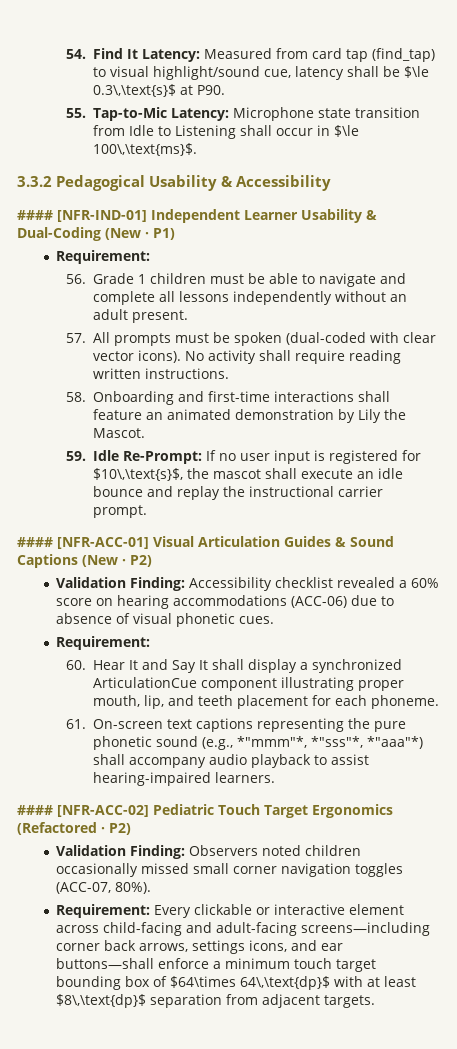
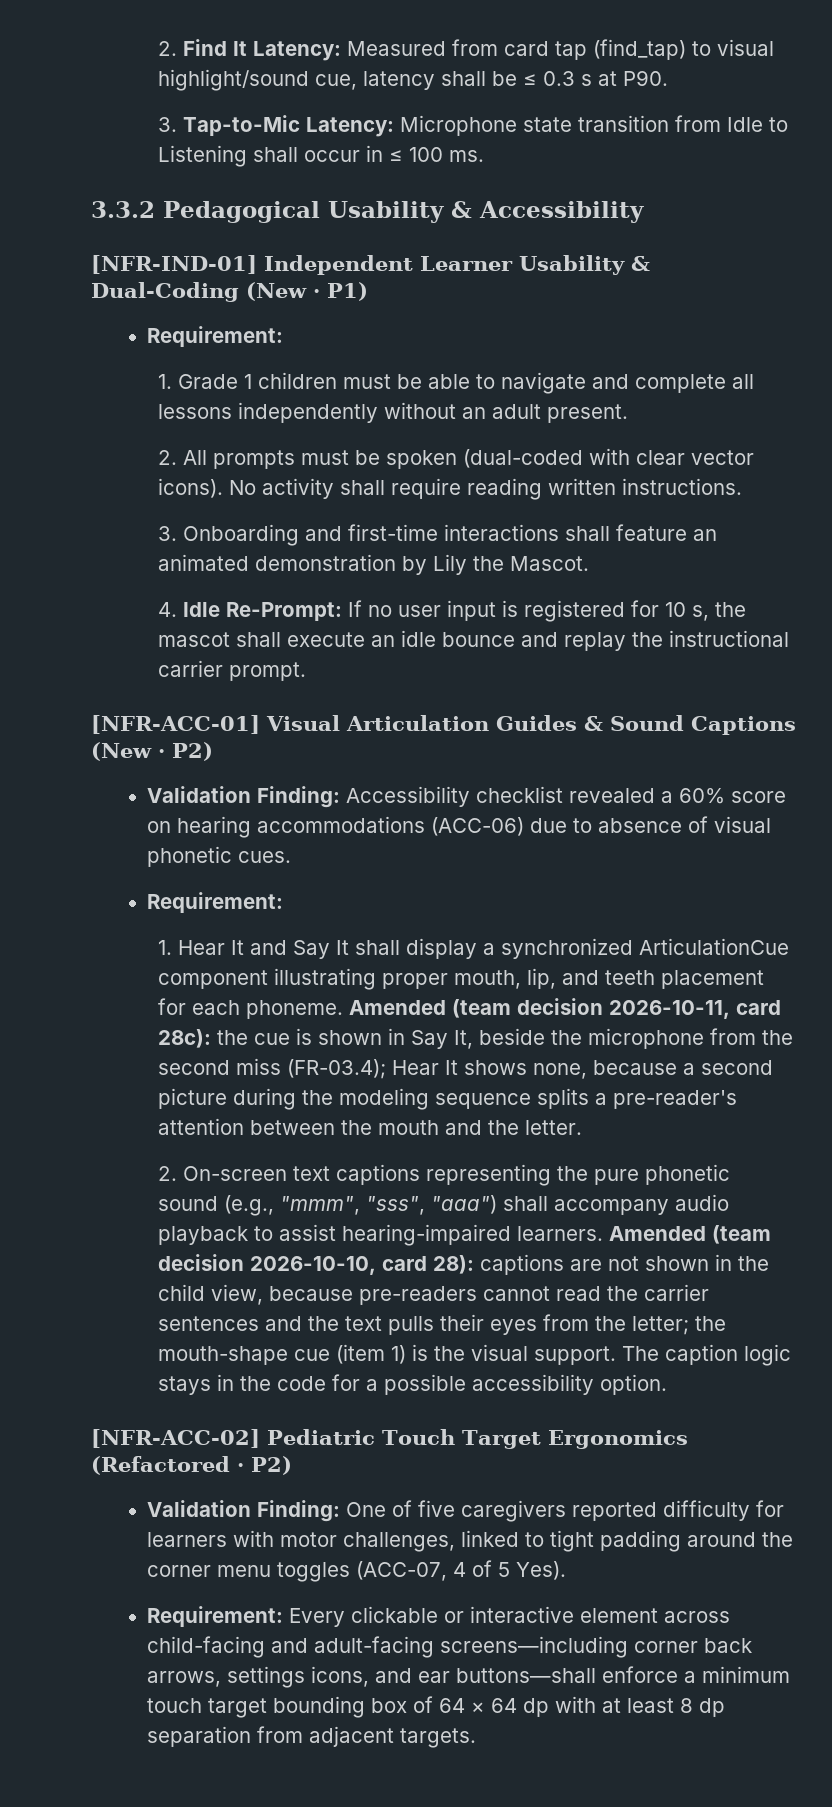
- 54. Find It Latency: Measured from card tap (find_tap) to visual highlight/sound cue, latency shall be $\le 0.3\,\text{s}$ at P90.
+ 2. Find It Latency: Measured from card tap (find_tap) to visual highlight/sound cue, latency shall be ≤ 0.3 s at P90.
- 55. Tap-to-Mic Latency: Microphone state transition from Idle to Listening shall occur in $\le 100\,\text{ms}$.
+ 3. Tap-to-Mic Latency: Microphone state transition from Idle to Listening shall occur in ≤ 100 ms.
- #### [NFR-IND-01] Independent Learner Usability & Dual-Coding (New · P1)
+ [NFR-IND-01] Independent Learner Usability & Dual-Coding (New · P1)
- 56. Grade 1 children must be able to navigate and complete all lessons independently without an adult present.
+ 1. Grade 1 children must be able to navigate and complete all lessons independently without an adult present.
- 57. All prompts must be spoken (dual-coded with clear vector icons).
+ 2. All prompts must be spoken (dual-coded with clear vector icons).
- 58. Onboarding and first-time interactions shall feature an animated demonstration by Lily the Mascot.
+ 3. Onboarding and first-time interactions shall feature an animated demonstration by Lily the Mascot.
- 59. Idle Re-Prompt: If no user input is registered for $10\,\text{s}$, the mascot shall execute an idle bounce and replay the instructional carrier prompt.
+ 4. Idle Re-Prompt: If no user input is registered for 10 s, the mascot shall execute an idle bounce and replay the instructional carrier prompt.
- #### [NFR-ACC-01] Visual Articulation Guides & Sound Captions (New · P2)
+ [NFR-ACC-01] Visual Articulation Guides & Sound Captions (New · P2)
- 60. Hear It and Say It shall display a synchronized ArticulationCue component illustrating proper mouth, lip, and teeth placement for each phoneme.
- 61. On-screen text captions representing the pure phonetic sound (e.g., *"mmm"*, *"sss"*, *"aaa"*) shall accompany audio playback to assist hearing-impaired learners.
- #### [NFR-ACC-02] Pediatric Touch Target Ergonomics (Refactored · P2)
+ 1. Hear It and Say It shall display a synchronized ArticulationCue component illustrating proper mouth, lip, and teeth placement for each phoneme. Amended (team decision 2026-10-11, card 28c): the cue is shown in Say It, beside the microphone from the second miss (FR-03.4); Hear It shows none, because a second picture during the modeling sequence splits a pre-reader's attention between the mouth and the letter.
+ 2. On-screen text captions representing the pure phonetic sound (e.g., "mmm", "sss", "aaa") shall accompany audio playback to assist hearing-impaired learners. Amended (team decision 2026-10-10, card 28): captions are not shown in the child view, because pre-readers cannot read the carrier sentences and the text pulls their eyes from the letter; the mouth-shape cue (item 1) is the visual support. The caption logic stays in the code for a possible accessibility option.
+ [NFR-ACC-02] Pediatric Touch Target Ergonomics (Refactored · P2)
- Validation Finding: Observers noted children occasionally missed small corner navigation toggles (ACC-07, 80%).
+ Validation Finding: One of five caregivers reported difficulty for learners with motor challenges, linked to tight padding around the corner menu toggles (ACC-07, 4 of 5 Yes).
- Requirement: Every clickable or interactive element across child-facing and adult-facing screens—including corner back arrows, settings icons, and ear buttons—shall enforce a minimum touch target bounding box of $64\times 64\,\text{dp}$ with at least $8\,\text{dp}$ separation from adjacent targets.
+ Requirement: Every clickable or interactive element across child-facing and adult-facing screens—including corner back arrows, settings icons, and ear buttons—shall enforce a minimum touch target bounding box of 64 × 64 dp with at least 8 dp separation from adjacent targets.

